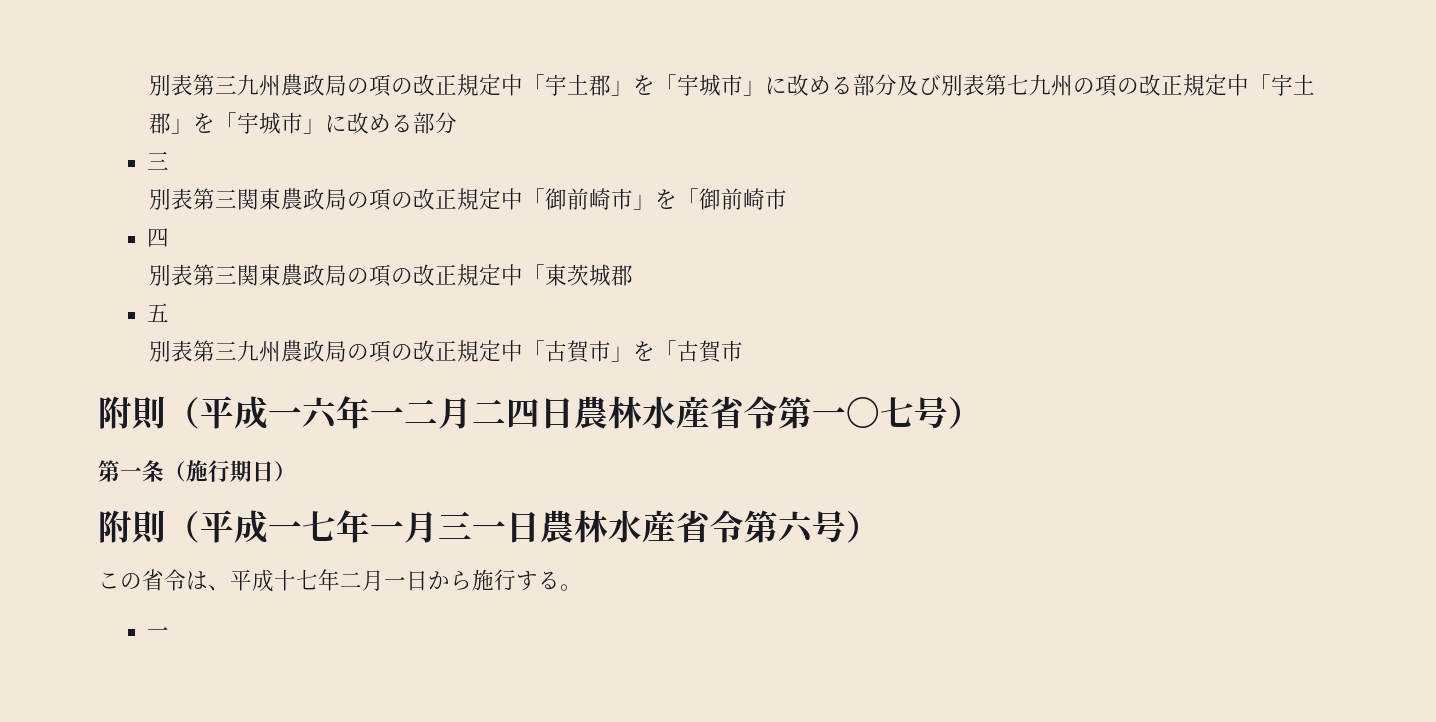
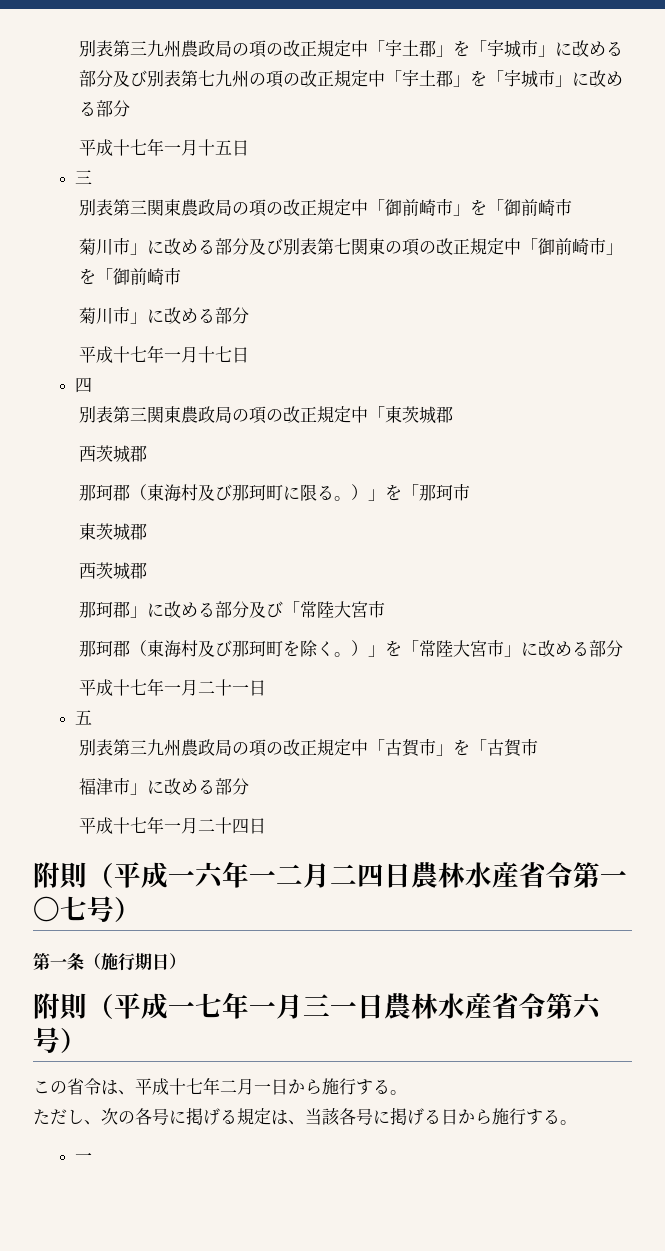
+ 平成十七年一月十五日
+ 菊川市」に改める部分及び別表第七関東の項の改正規定中「御前崎市」を「御前崎市
+ 菊川市」に改める部分
+ 平成十七年一月十七日
  別表第三関東農政局の項の改正規定中「東茨城郡
+ 西茨城郡
+ 那珂郡（東海村及び那珂町に限る。）」を「那珂市
+ 東茨城郡
+ 西茨城郡
+ 那珂郡」に改める部分及び「常陸大宮市
+ 那珂郡（東海村及び那珂町を除く。）」を「常陸大宮市」に改める部分
+ 平成十七年一月二十一日
+ 福津市」に改める部分
+ 平成十七年一月二十四日
+ ただし、次の各号に掲げる規定は、当該各号に掲げる日から施行する。

